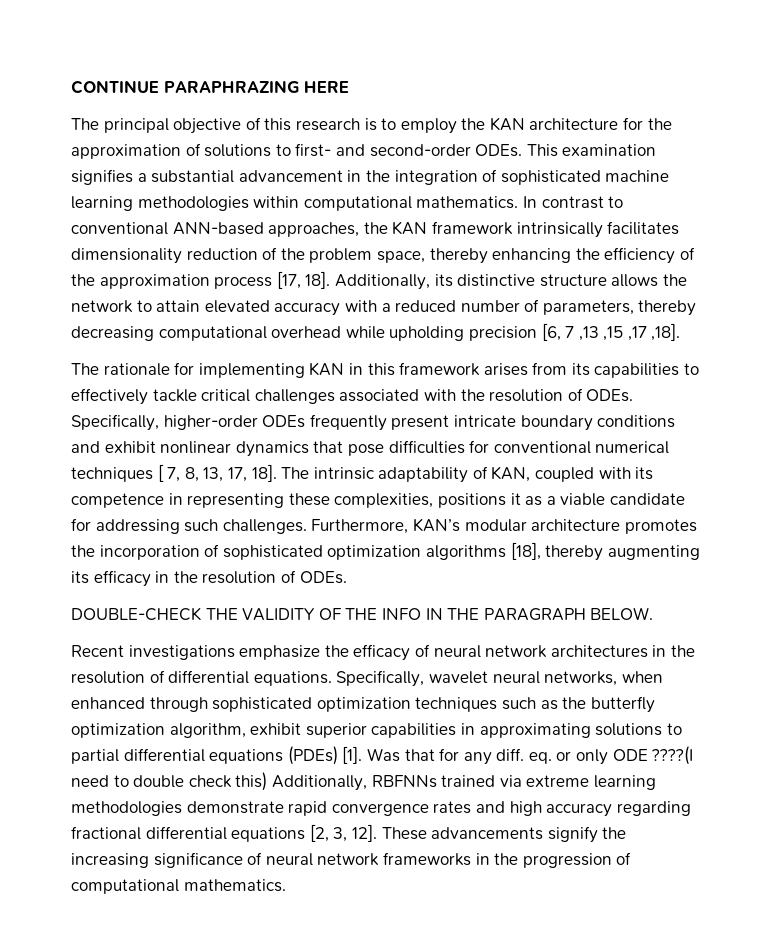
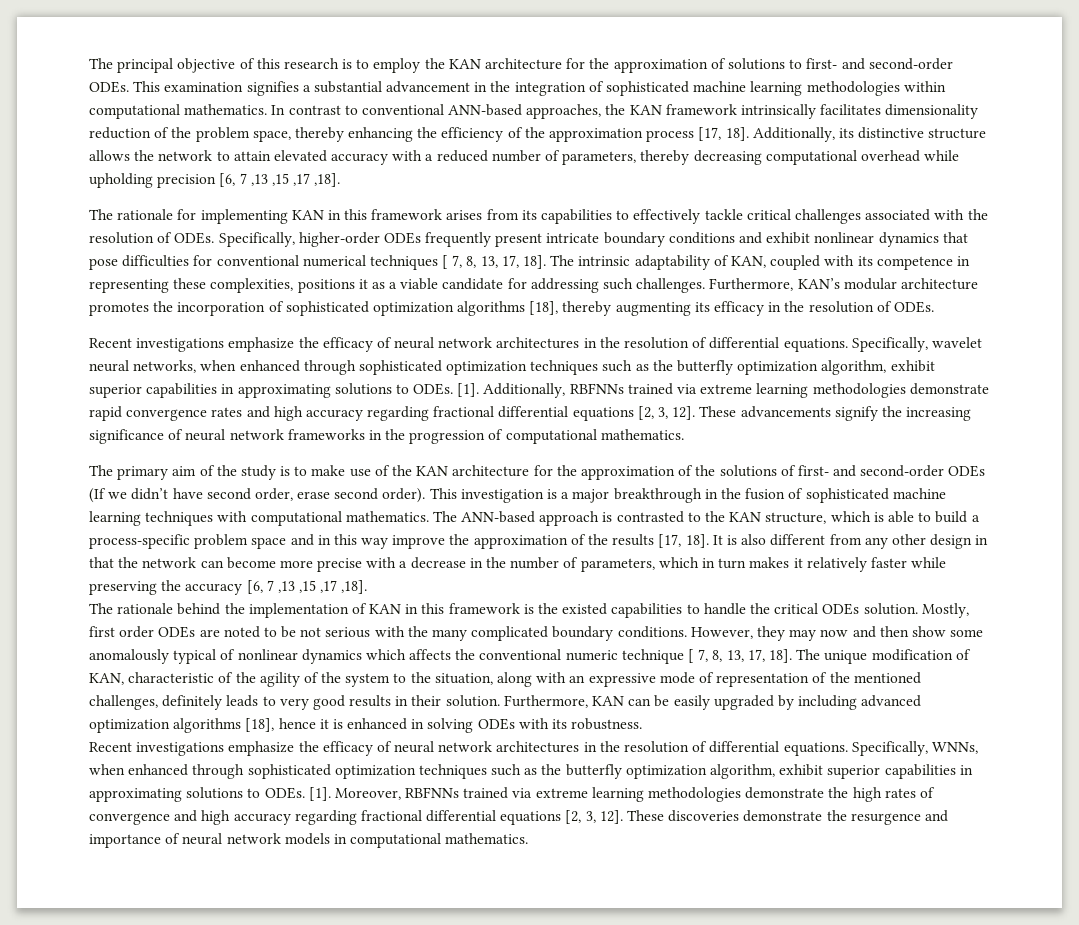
- CONTINUE PARAPHRAZING HERE
- DOUBLE-CHECK THE VALIDITY OF THE INFO IN THE PARAGRAPH BELOW.
- Specifically, wavelet neural networks, when enhanced through sophisticated optimization techniques such as the butterfly optimization algorithm, exhibit superior capabilities in approximating solutions to partial differential equations (PDEs) [1]. Was that for any diff. eq. or only ODE ????(I need to double check this) Additionally, RBFNNs trained via extreme learning methodologies demonstrate rapid convergence rates and high accuracy regarding fractional differential equations [2, 3, 12].
+ Specifically, wavelet neural networks, when enhanced through sophisticated optimization techniques such as the butterfly optimization algorithm, exhibit superior capabilities in approximating solutions to ODEs. [1]. Additionally, RBFNNs trained via extreme learning methodologies demonstrate rapid convergence rates and high accuracy regarding fractional differential equations [2, 3, 12].
+ The primary aim of the study is to make use of the KAN architecture for the approximation of the solutions of first- and second-order ODEs (If we didn’t have second order, erase second order). This investigation is a major breakthrough in the fusion of sophisticated machine learning techniques with computational mathematics. The ANN-based approach is contrasted to the KAN structure, which is able to build a process-specific problem space and in this way improve the approximation of the results [17, 18]. It is also different from any other design in that the network can become more precise with a decrease in the number of parameters, which in turn makes it relatively faster while preserving the accuracy [6, 7 ,13 ,15 ,17 ,18].
+ The rationale behind the implementation of KAN in this framework is the existed capabilities to handle the critical ODEs solution. Mostly, first order ODEs are noted to be not serious with the many complicated boundary conditions. However, they may now and then show some anomalously typical of nonlinear dynamics which affects the conventional numeric technique [ 7, 8, 13, 17, 18]. The unique modification of KAN, characteristic of the agility of the system to the situation, along with an expressive mode of representation of the mentioned challenges, definitely leads to very good results in their solution. Furthermore, KAN can be easily upgraded by including advanced optimization algorithms [18], hence it is enhanced in solving ODEs with its robustness.
+ Recent investigations emphasize the efficacy of neural network architectures in the resolution of differential equations. Specifically, WNNs, when enhanced through sophisticated optimization techniques such as the butterfly optimization algorithm, exhibit superior capabilities in approximating solutions to ODEs. [1]. Moreover, RBFNNs trained via extreme learning methodologies demonstrate the high rates of convergence and high accuracy regarding fractional differential equations [2, 3, 12]. These discoveries demonstrate the resurgence and importance of neural network models in computational mathematics.

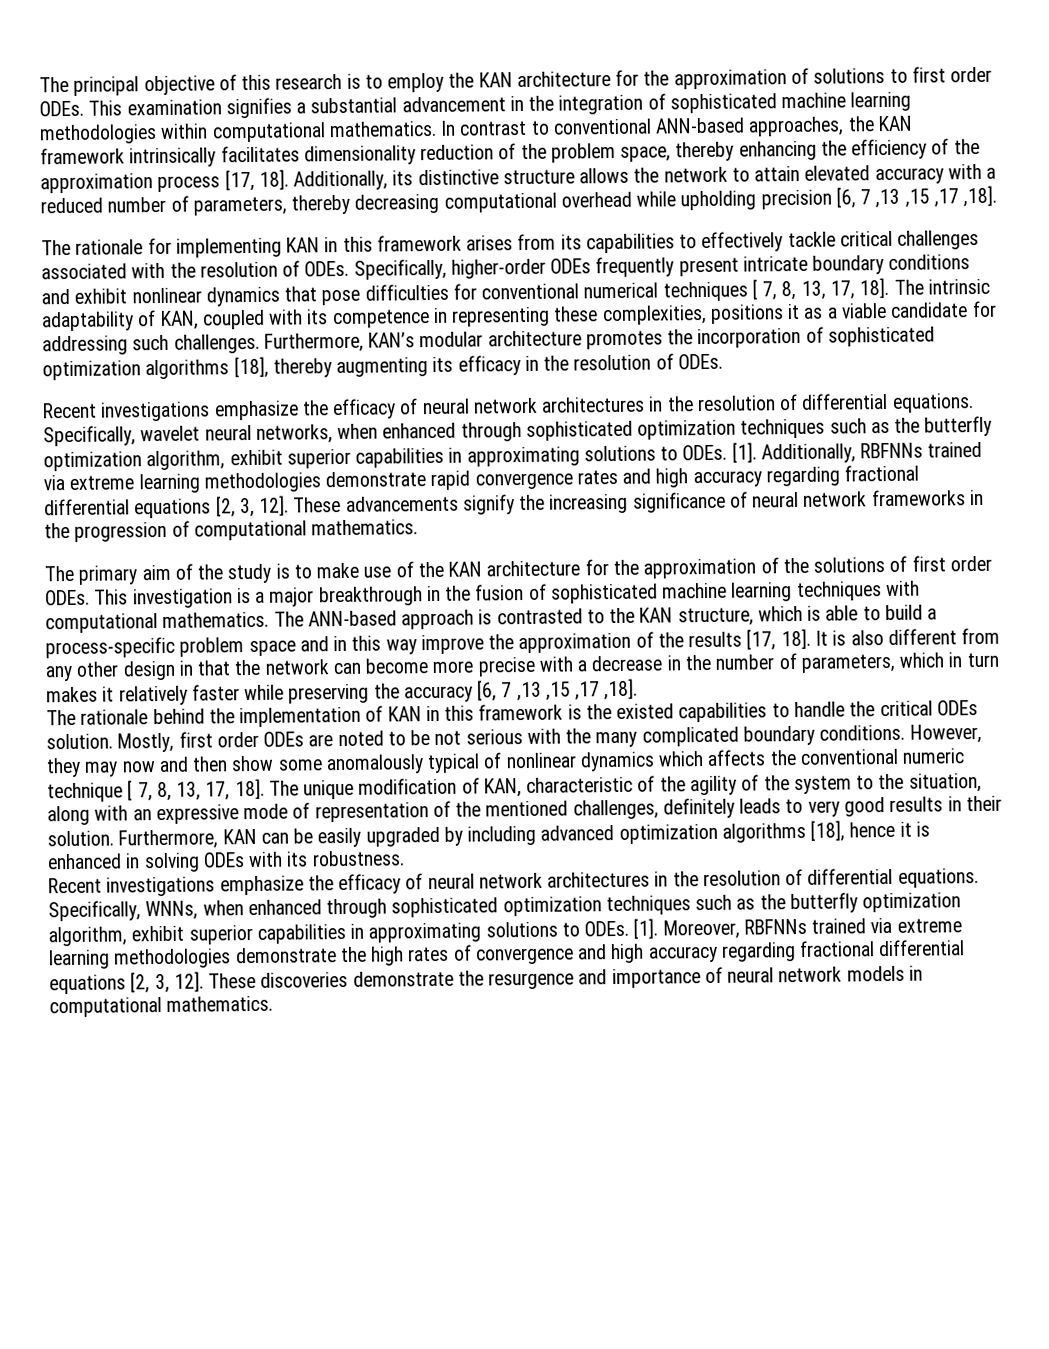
- The principal objective of this research is to employ the KAN architecture for the approximation of solutions to first- and second-order ODEs.
+ The principal objective of this research is to employ the KAN architecture for the approximation of solutions to first order ODEs.
- The primary aim of the study is to make use of the KAN architecture for the approximation of the solutions of first- and second-order ODEs (If we didn’t have second order, erase second order).
+ The primary aim of the study is to make use of the KAN architecture for the approximation of the solutions of first order ODEs.

